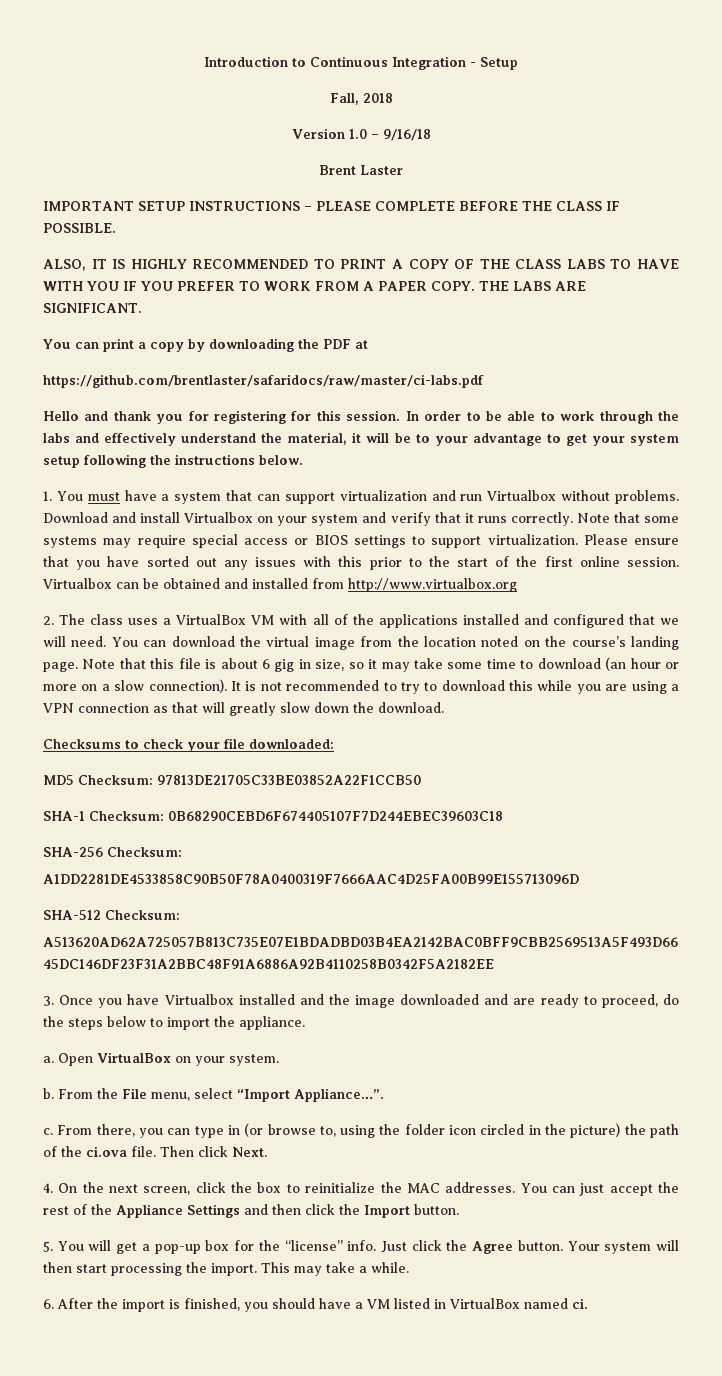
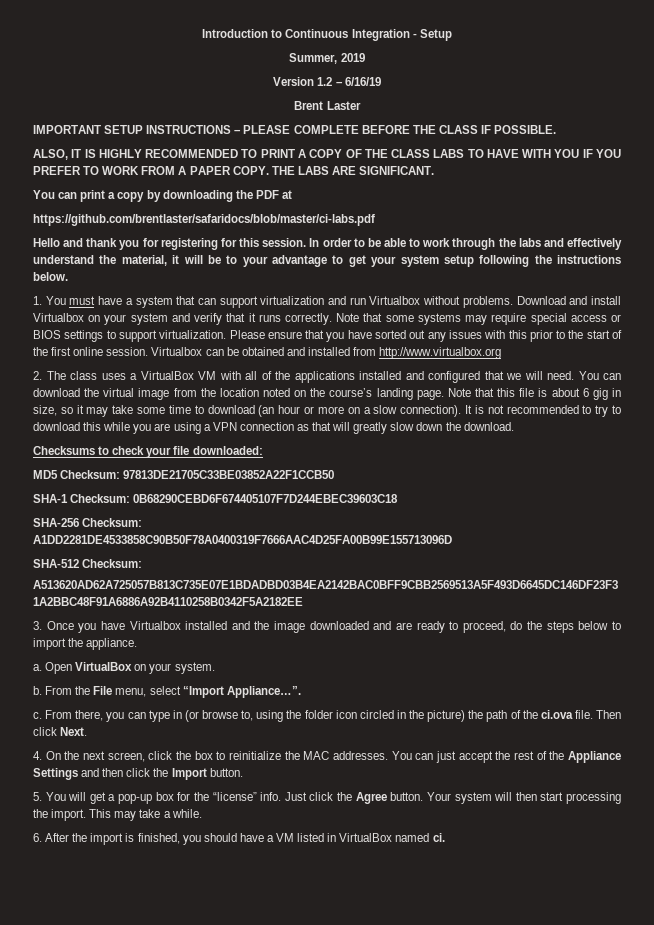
- Fall, 2018
+ Summer, 2019
- Version 1.0 – 9/16/18
+ Version 1.2 – 6/16/19
- https://github.com/brentlaster/safaridocs/raw/master/ci-labs.pdf
+ https://github.com/brentlaster/safaridocs/blob/master/ci-labs.pdf

